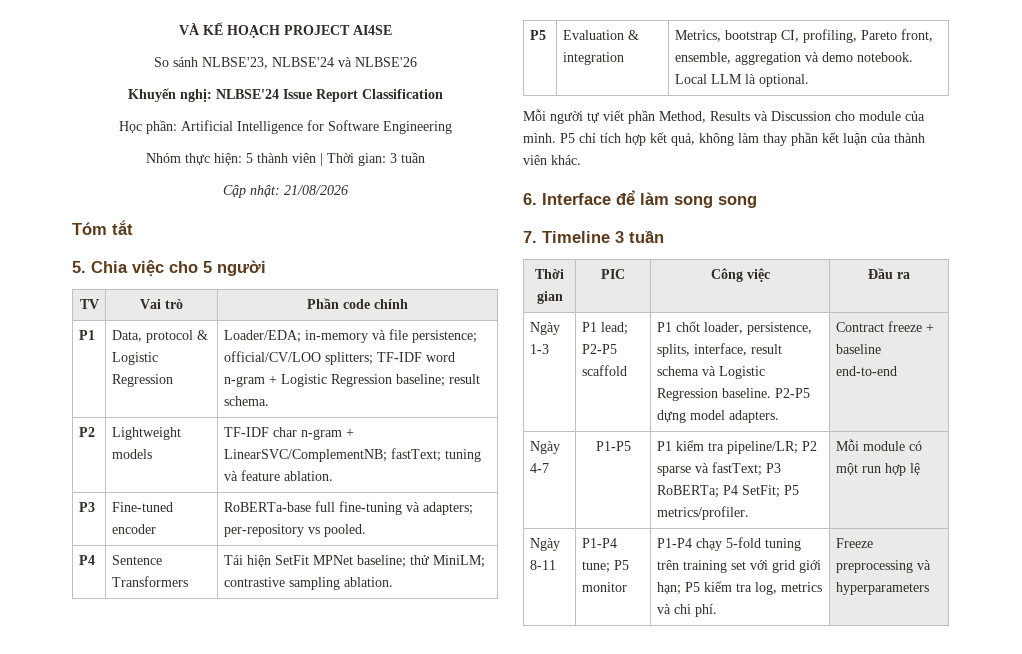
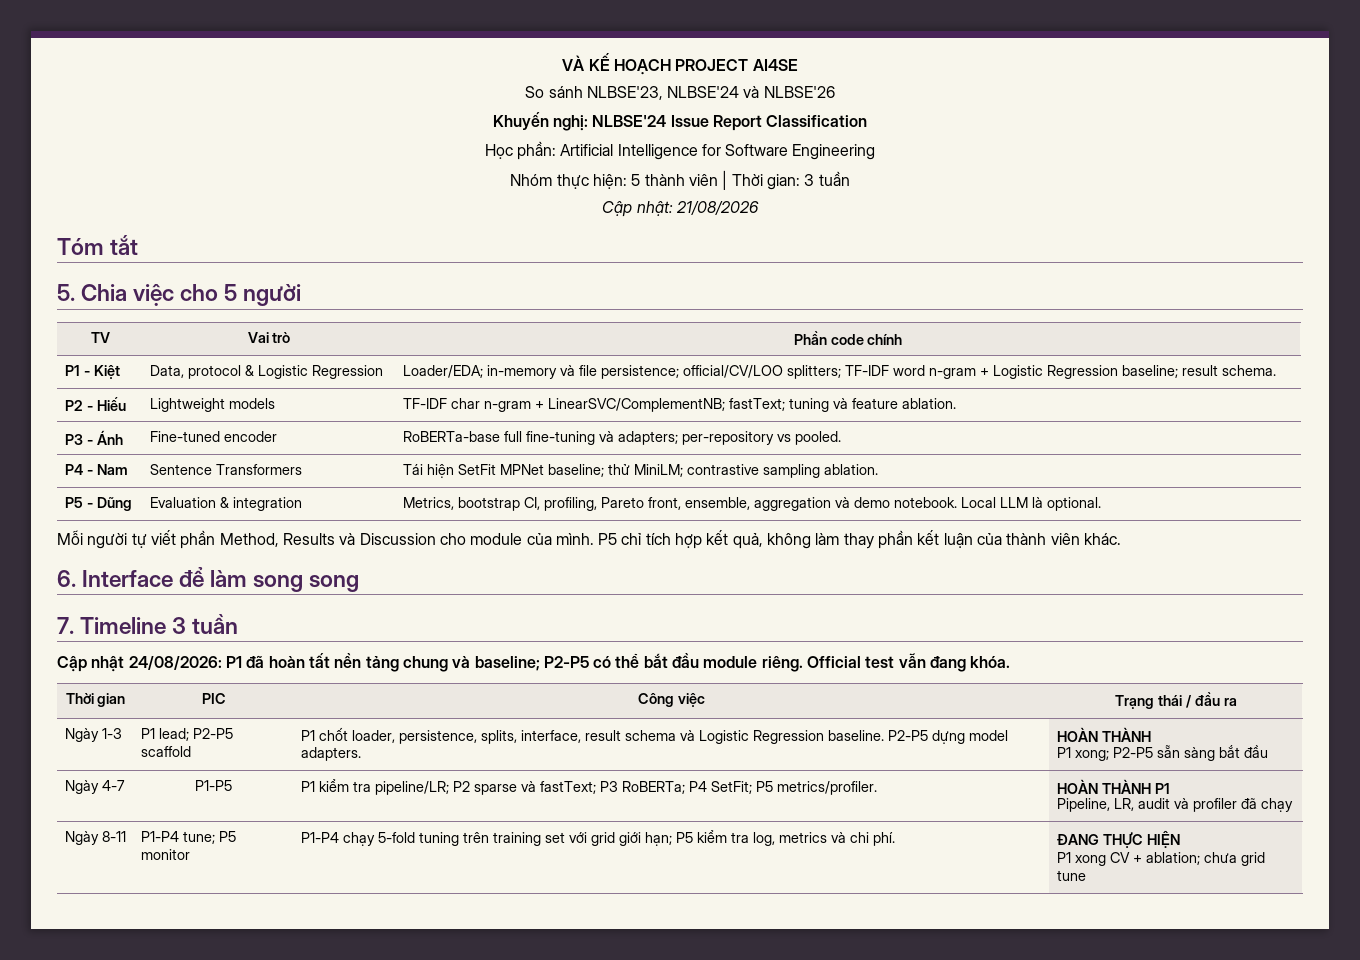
- P1 | Data, protocol & Logistic Regression | Loader/EDA; in-memory và file persistence; official/CV/LOO splitters; TF-IDF word n-gram + Logistic Regression baseline; result schema.
+ P1 - Kiệt | Data, protocol & Logistic Regression | Loader/EDA; in-memory và file persistence; official/CV/LOO splitters; TF-IDF word n-gram + Logistic Regression baseline; result schema.
- P2 | Lightweight models | TF-IDF char n-gram + LinearSVC/ComplementNB; fastText; tuning và feature ablation.
+ P2 - Hiếu | Lightweight models | TF-IDF char n-gram + LinearSVC/ComplementNB; fastText; tuning và feature ablation.
- P3 | Fine-tuned encoder | RoBERTa-base full fine-tuning và adapters; per-repository vs pooled.
+ P3 - Ánh | Fine-tuned encoder | RoBERTa-base full fine-tuning và adapters; per-repository vs pooled.
- P4 | Sentence Transformers | Tái hiện SetFit MPNet baseline; thử MiniLM; contrastive sampling ablation.
+ P4 - Nam | Sentence Transformers | Tái hiện SetFit MPNet baseline; thử MiniLM; contrastive sampling ablation.
- P5 | Evaluation & integration | Metrics, bootstrap CI, profiling, Pareto front, ensemble, aggregation và demo notebook. Local LLM là optional.
+ P5 - Dũng | Evaluation & integration | Metrics, bootstrap CI, profiling, Pareto front, ensemble, aggregation và demo notebook. Local LLM là optional.
+ Cập nhật 24/08/2026: P1 đã hoàn tất nền tảng chung và baseline; P2-P5 có thể bắt đầu module riêng. Official test vẫn đang khóa.
- Thời gian | PIC | Công việc | Đầu ra
+ Thời gian | PIC | Công việc | Trạng thái / đầu ra
- Ngày 1-3 | P1 lead; P2-P5 scaffold | P1 chốt loader, persistence, splits, interface, result schema và Logistic Regression baseline. P2-P5 dựng model adapters. | Contract freeze + baseline end-to-end
+ Ngày 1-3 | P1 lead; P2-P5 scaffold | P1 chốt loader, persistence, splits, interface, result schema và Logistic Regression baseline. P2-P5 dựng model adapters. | HOÀN THÀNH
+ P1 xong; P2-P5 sẵn sàng bắt đầu
- Ngày 4-7 | P1-P5 | P1 kiểm tra pipeline/LR; P2 sparse và fastText; P3 RoBERTa; P4 SetFit; P5 metrics/profiler. | Mỗi module có một run hợp lệ
+ Ngày 4-7 | P1-P5 | P1 kiểm tra pipeline/LR; P2 sparse và fastText; P3 RoBERTa; P4 SetFit; P5 metrics/profiler. | HOÀN THÀNH P1
+ Pipeline, LR, audit và profiler đã chạy
- Ngày 8-11 | P1-P4 tune; P5 monitor | P1-P4 chạy 5-fold tuning trên training set với grid giới hạn; P5 kiểm tra log, metrics và chi phí. | Freeze preprocessing và hyperparameters
+ Ngày 8-11 | P1-P4 tune; P5 monitor | P1-P4 chạy 5-fold tuning trên training set với grid giới hạn; P5 kiểm tra log, metrics và chi phí. | ĐANG THỰC HIỆN
+ P1 xong CV + ablation; chưa grid tune

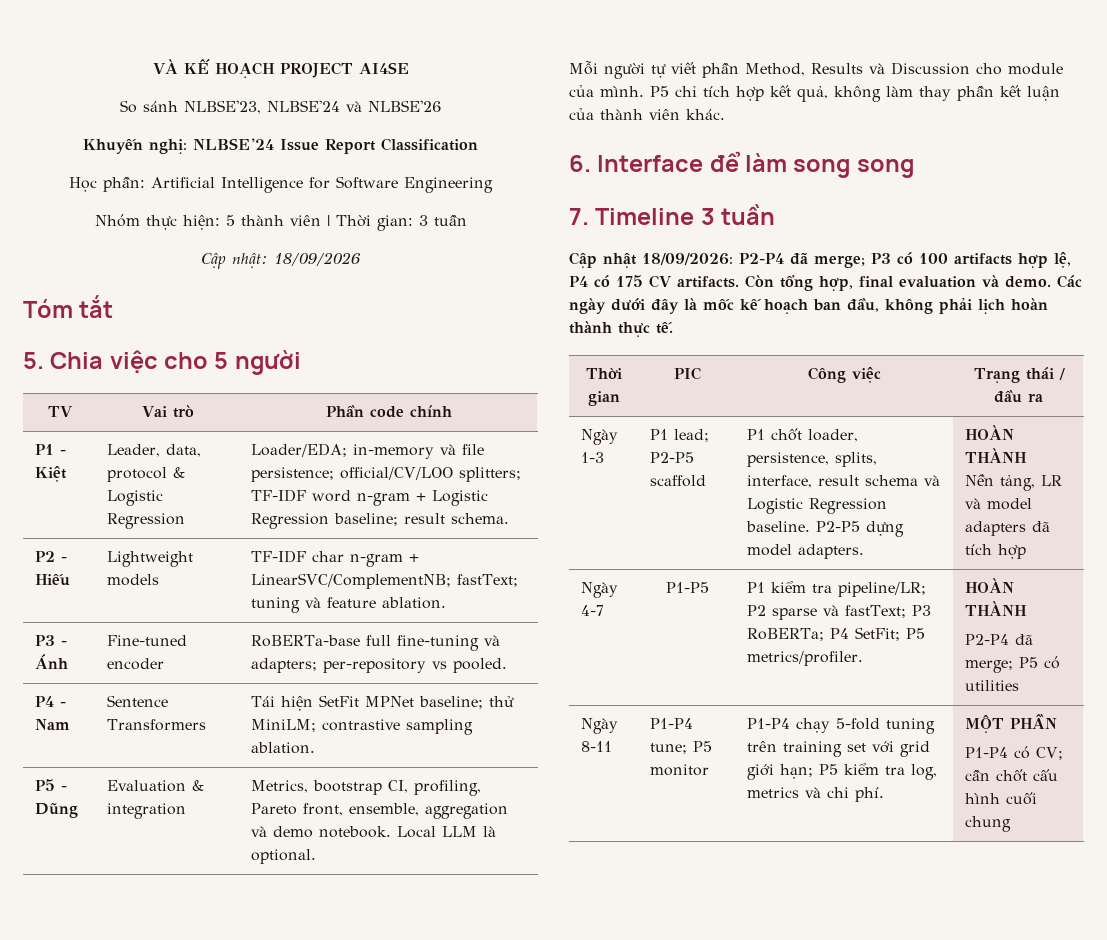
- Cập nhật: 21/08/2026
+ Cập nhật: 18/09/2026
- P1 - Kiệt | Data, protocol & Logistic Regression | Loader/EDA; in-memory và file persistence; official/CV/LOO splitters; TF-IDF word n-gram + Logistic Regression baseline; result schema.
+ P1 - Kiệt | Leader, data, protocol & Logistic Regression | Loader/EDA; in-memory và file persistence; official/CV/LOO splitters; TF-IDF word n-gram + Logistic Regression baseline; result schema.
- Cập nhật 24/08/2026: P1 đã hoàn tất nền tảng chung và baseline; P2-P5 có thể bắt đầu module riêng. Official test vẫn đang khóa.
+ Cập nhật 18/09/2026: P2-P4 đã merge; P3 có 100 artifacts hợp lệ, P4 có 175 CV artifacts. Còn tổng hợp, final evaluation và demo. Các ngày dưới đây là mốc kế hoạch ban đầu, không phải lịch hoàn thành thực tế.
  Ngày 1-3 | P1 lead; P2-P5 scaffold | P1 chốt loader, persistence, splits, interface, result schema và Logistic Regression baseline. P2-P5 dựng model adapters. | HOÀN THÀNH
- P1 xong; P2-P5 sẵn sàng bắt đầu
+ Nền tảng, LR và model adapters đã tích hợp
- Ngày 4-7 | P1-P5 | P1 kiểm tra pipeline/LR; P2 sparse và fastText; P3 RoBERTa; P4 SetFit; P5 metrics/profiler. | HOÀN THÀNH P1
- Pipeline, LR, audit và profiler đã chạy
+ Ngày 4-7 | P1-P5 | P1 kiểm tra pipeline/LR; P2 sparse và fastText; P3 RoBERTa; P4 SetFit; P5 metrics/profiler. | HOÀN THÀNH
+ P2-P4 đã merge; P5 có utilities
- Ngày 8-11 | P1-P4 tune; P5 monitor | P1-P4 chạy 5-fold tuning trên training set với grid giới hạn; P5 kiểm tra log, metrics và chi phí. | ĐANG THỰC HIỆN
- P1 xong CV + ablation; chưa grid tune
+ Ngày 8-11 | P1-P4 tune; P5 monitor | P1-P4 chạy 5-fold tuning trên training set với grid giới hạn; P5 kiểm tra log, metrics và chi phí. | MỘT PHẦN
+ P1-P4 có CV; cần chốt cấu hình cuối chung

